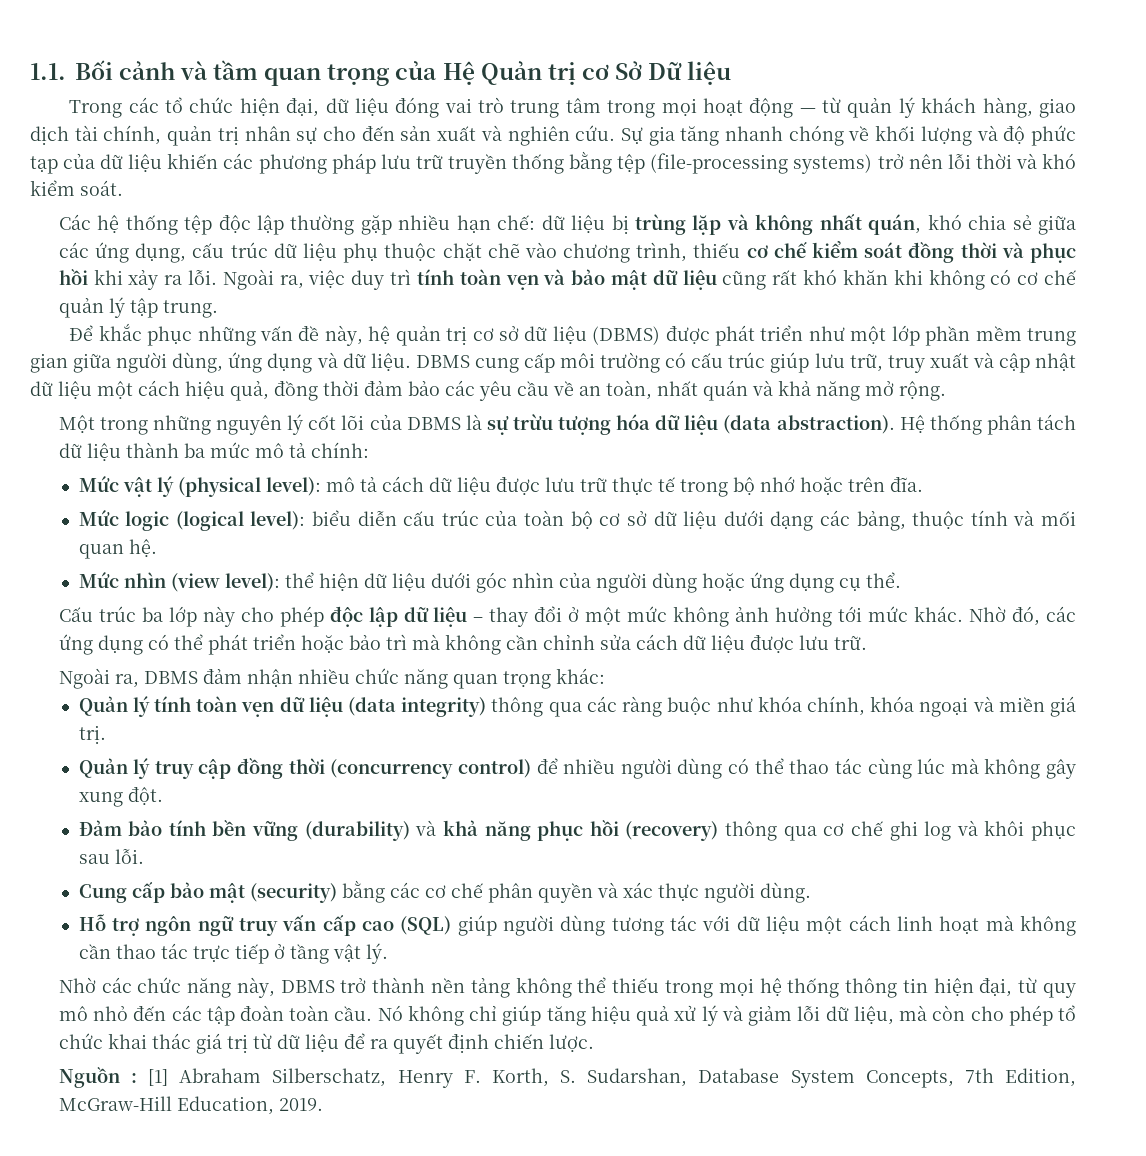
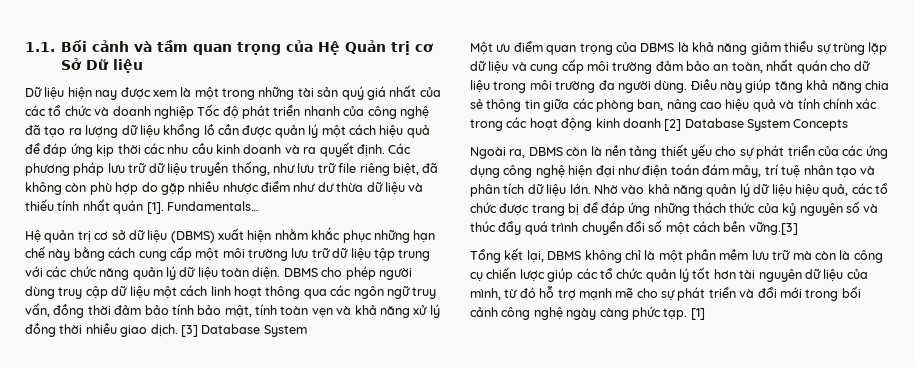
- Trong các tổ chức hiện đại, dữ liệu đóng vai trò trung tâm trong mọi hoạt động — từ quản lý khách hàng, giao dịch tài chính, quản trị nhân sự cho đến sản xuất và nghiên cứu. Sự gia tăng nhanh chóng về khối lượng và độ phức tạp của dữ liệu khiến các phương pháp lưu trữ truyền thống bằng tệp (file-processing systems) trở nên lỗi thời và khó kiểm soát.
- Các hệ thống tệp độc lập thường gặp nhiều hạn chế: dữ liệu bị trùng lặp và không nhất quán, khó chia sẻ giữa các ứng dụng, cấu trúc dữ liệu phụ thuộc chặt chẽ vào chương trình, thiếu cơ chế kiểm soát đồng thời và phục hồi khi xảy ra lỗi. Ngoài ra, việc duy trì tính toàn vẹn và bảo mật dữ liệu cũng rất khó khăn khi không có cơ chế quản lý tập trung.
- Để khắc phục những vấn đề này, hệ quản trị cơ sở dữ liệu (DBMS) được phát triển như một lớp phần mềm trung gian giữa người dùng, ứng dụng và dữ liệu. DBMS cung cấp môi trường có cấu trúc giúp lưu trữ, truy xuất và cập nhật dữ liệu một cách hiệu quả, đồng thời đảm bảo các yêu cầu về an toàn, nhất quán và khả năng mở rộng.
- Một trong những nguyên lý cốt lõi của DBMS là sự trừu tượng hóa dữ liệu (data abstraction). Hệ thống phân tách dữ liệu thành ba mức mô tả chính:
- Mức vật lý (physical level): mô tả cách dữ liệu được lưu trữ thực tế trong bộ nhớ hoặc trên đĩa.
- Mức logic (logical level): biểu diễn cấu trúc của toàn bộ cơ sở dữ liệu dưới dạng các bảng, thuộc tính và mối quan hệ.
- Mức nhìn (view level): thể hiện dữ liệu dưới góc nhìn của người dùng hoặc ứng dụng cụ thể.
- Cấu trúc ba lớp này cho phép độc lập dữ liệu – thay đổi ở một mức không ảnh hưởng tới mức khác. Nhờ đó, các ứng dụng có thể phát triển hoặc bảo trì mà không cần chỉnh sửa cách dữ liệu được lưu trữ.
- Ngoài ra, DBMS đảm nhận nhiều chức năng quan trọng khác:
- Quản lý tính toàn vẹn dữ liệu (data integrity) thông qua các ràng buộc như khóa chính, khóa ngoại và miền giá trị.
- Quản lý truy cập đồng thời (concurrency control) để nhiều người dùng có thể thao tác cùng lúc mà không gây xung đột.
- Đảm bảo tính bền vững (durability) và khả năng phục hồi (recovery) thông qua cơ chế ghi log và khôi phục sau lỗi.
- Cung cấp bảo mật (security) bằng các cơ chế phân quyền và xác thực người dùng.
- Hỗ trợ ngôn ngữ truy vấn cấp cao (SQL) giúp người dùng tương tác với dữ liệu một cách linh hoạt mà không cần thao tác trực tiếp ở tầng vật lý.
- Nhờ các chức năng này, DBMS trở thành nền tảng không thể thiếu trong mọi hệ thống thông tin hiện đại, từ quy mô nhỏ đến các tập đoàn toàn cầu. Nó không chỉ giúp tăng hiệu quả xử lý và giảm lỗi dữ liệu, mà còn cho phép tổ chức khai thác giá trị từ dữ liệu để ra quyết định chiến lược.
- Nguồn : [1] Abraham Silberschatz, Henry F. Korth, S. Sudarshan, Database System Concepts, 7th Edition, McGraw-Hill Education, 2019.
+ Dữ liệu hiện nay được xem là một trong những tài sản quý giá nhất của các tổ chức và doanh nghiệp Tốc độ phát triển nhanh của công nghệ đã tạo ra lượng dữ liệu khổng lồ cần được quản lý một cách hiệu quả để đáp ứng kịp thời các nhu cầu kinh doanh và ra quyết định. Các phương pháp lưu trữ dữ liệu truyền thống, như lưu trữ file riêng biệt, đã không còn phù hợp do gặp nhiều nhược điểm như dư thừa dữ liệu và thiếu tính nhất quán [1]. Fundamentals…
+ Hệ quản trị cơ sở dữ liệu (DBMS) xuất hiện nhằm khắc phục những hạn chế này bằng cách cung cấp một môi trường lưu trữ dữ liệu tập trung với các chức năng quản lý dữ liệu toàn diện. DBMS cho phép người dùng truy cập dữ liệu một cách linh hoạt thông qua các ngôn ngữ truy vấn, đồng thời đảm bảo tính bảo mật, tính toàn vẹn và khả năng xử lý đồng thời nhiều giao dịch. [3] Database System
+ Một ưu điểm quan trọng của DBMS là khả năng giảm thiểu sự trùng lặp dữ liệu và cung cấp môi trường đảm bảo an toàn, nhất quán cho dữ liệu trong môi trường đa người dùng. Điều này giúp tăng khả năng chia sẻ thông tin giữa các phòng ban, nâng cao hiệu quả và tính chính xác trong các hoạt động kinh doanh [2] Database System Concepts
+ Ngoài ra, DBMS còn là nền tảng thiết yếu cho sự phát triển của các ứng dụng công nghệ hiện đại như điện toán đám mây, trí tuệ nhân tạo và phân tích dữ liệu lớn. Nhờ vào khả năng quản lý dữ liệu hiệu quả, các tổ chức được trang bị để đáp ứng những thách thức của kỷ nguyên số và thúc đẩy quá trình chuyển đổi số một cách bền vững.[3]
+ Tổng kết lại, DBMS không chỉ là một phần mềm lưu trữ mà còn là công cụ chiến lược giúp các tổ chức quản lý tốt hơn tài nguyên dữ liệu của mình, từ đó hỗ trợ mạnh mẽ cho sự phát triển và đổi mới trong bối cảnh công nghệ ngày càng phức tạp. [1]

